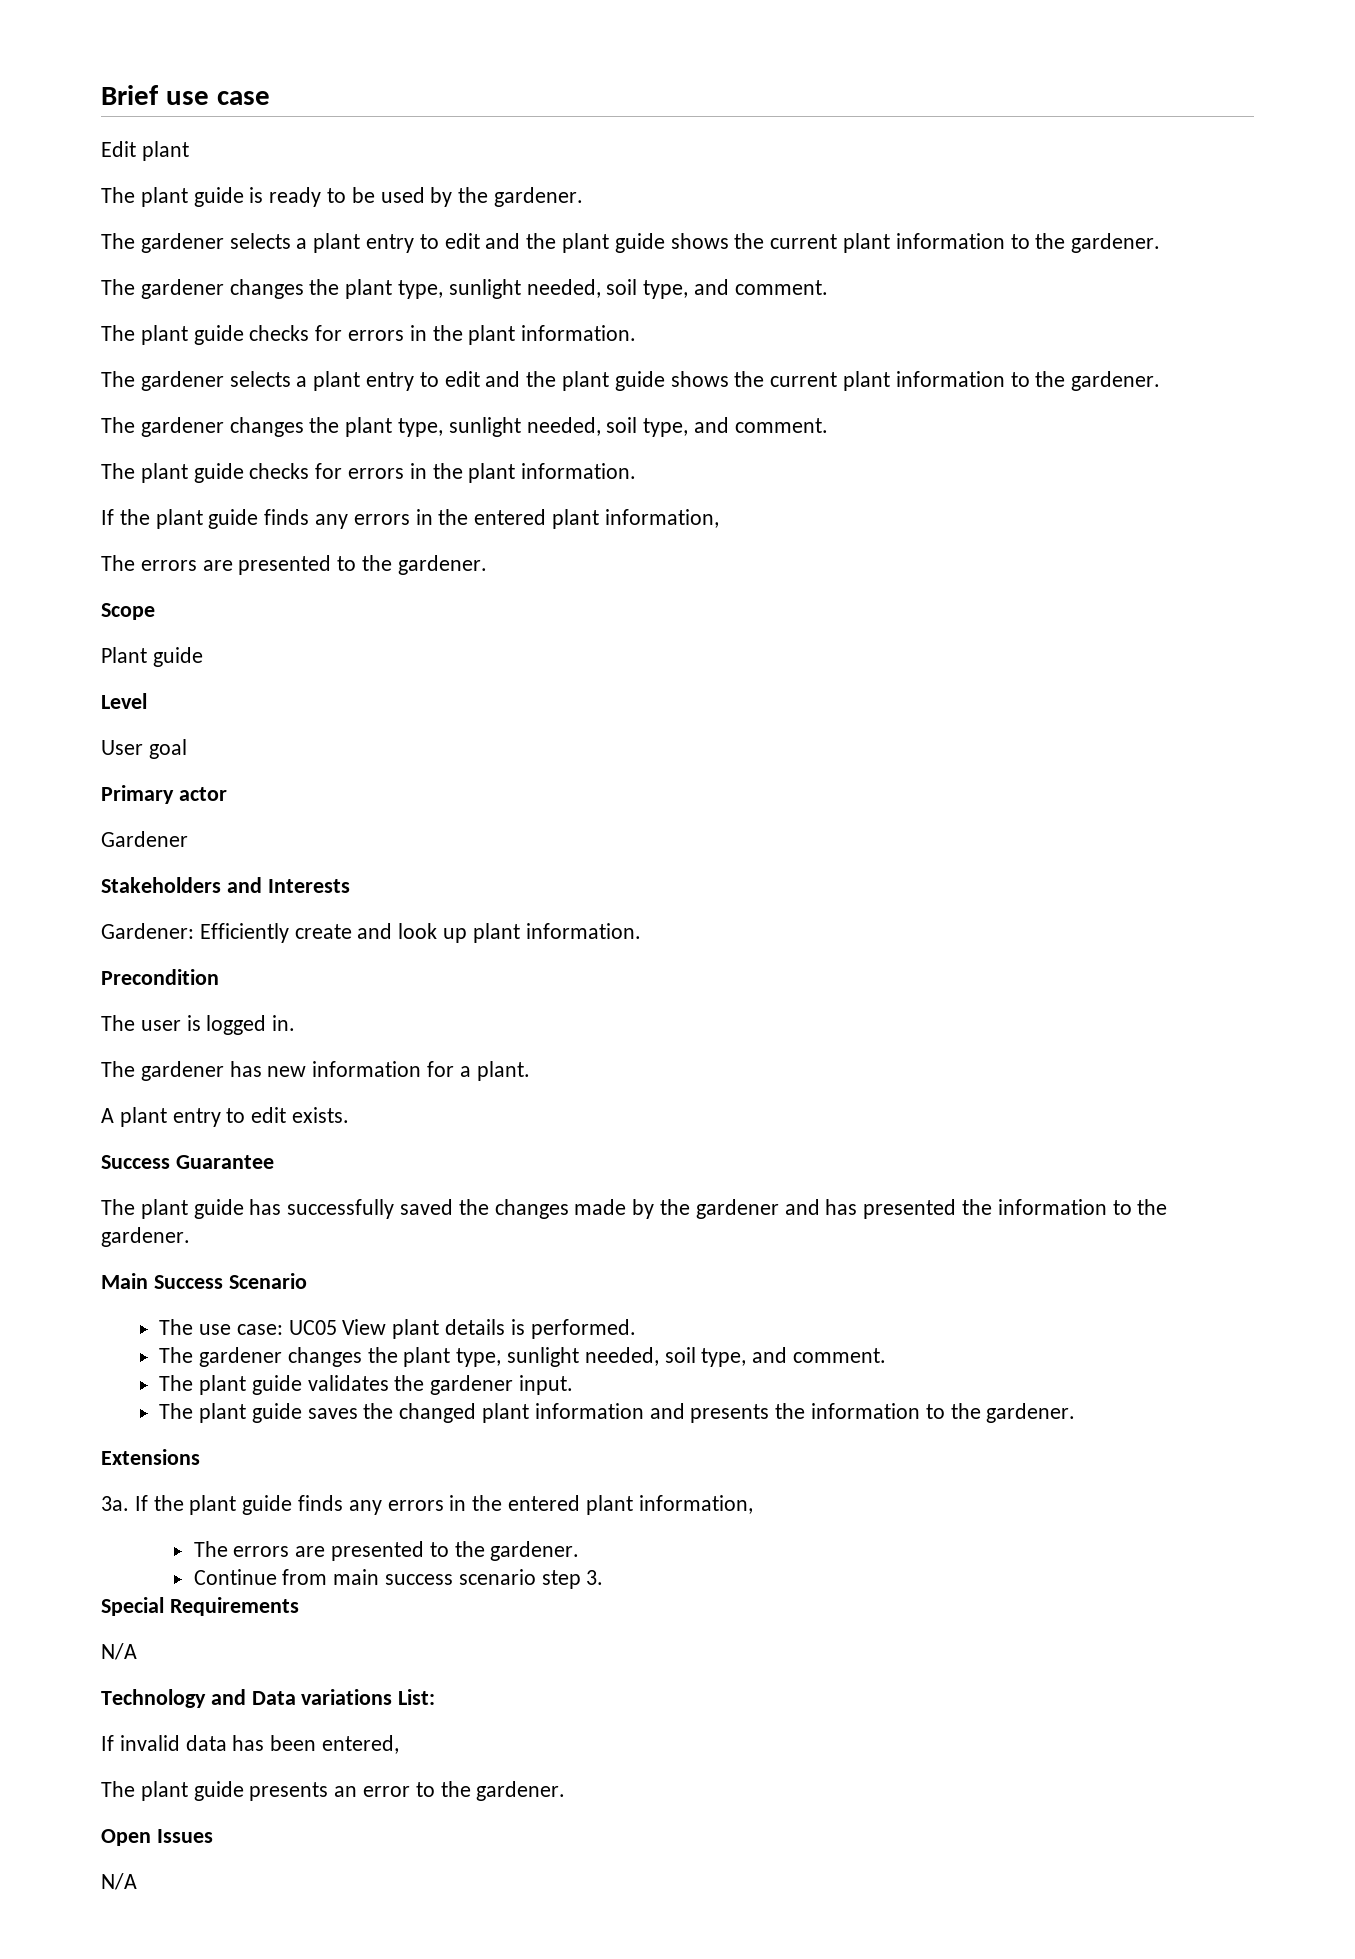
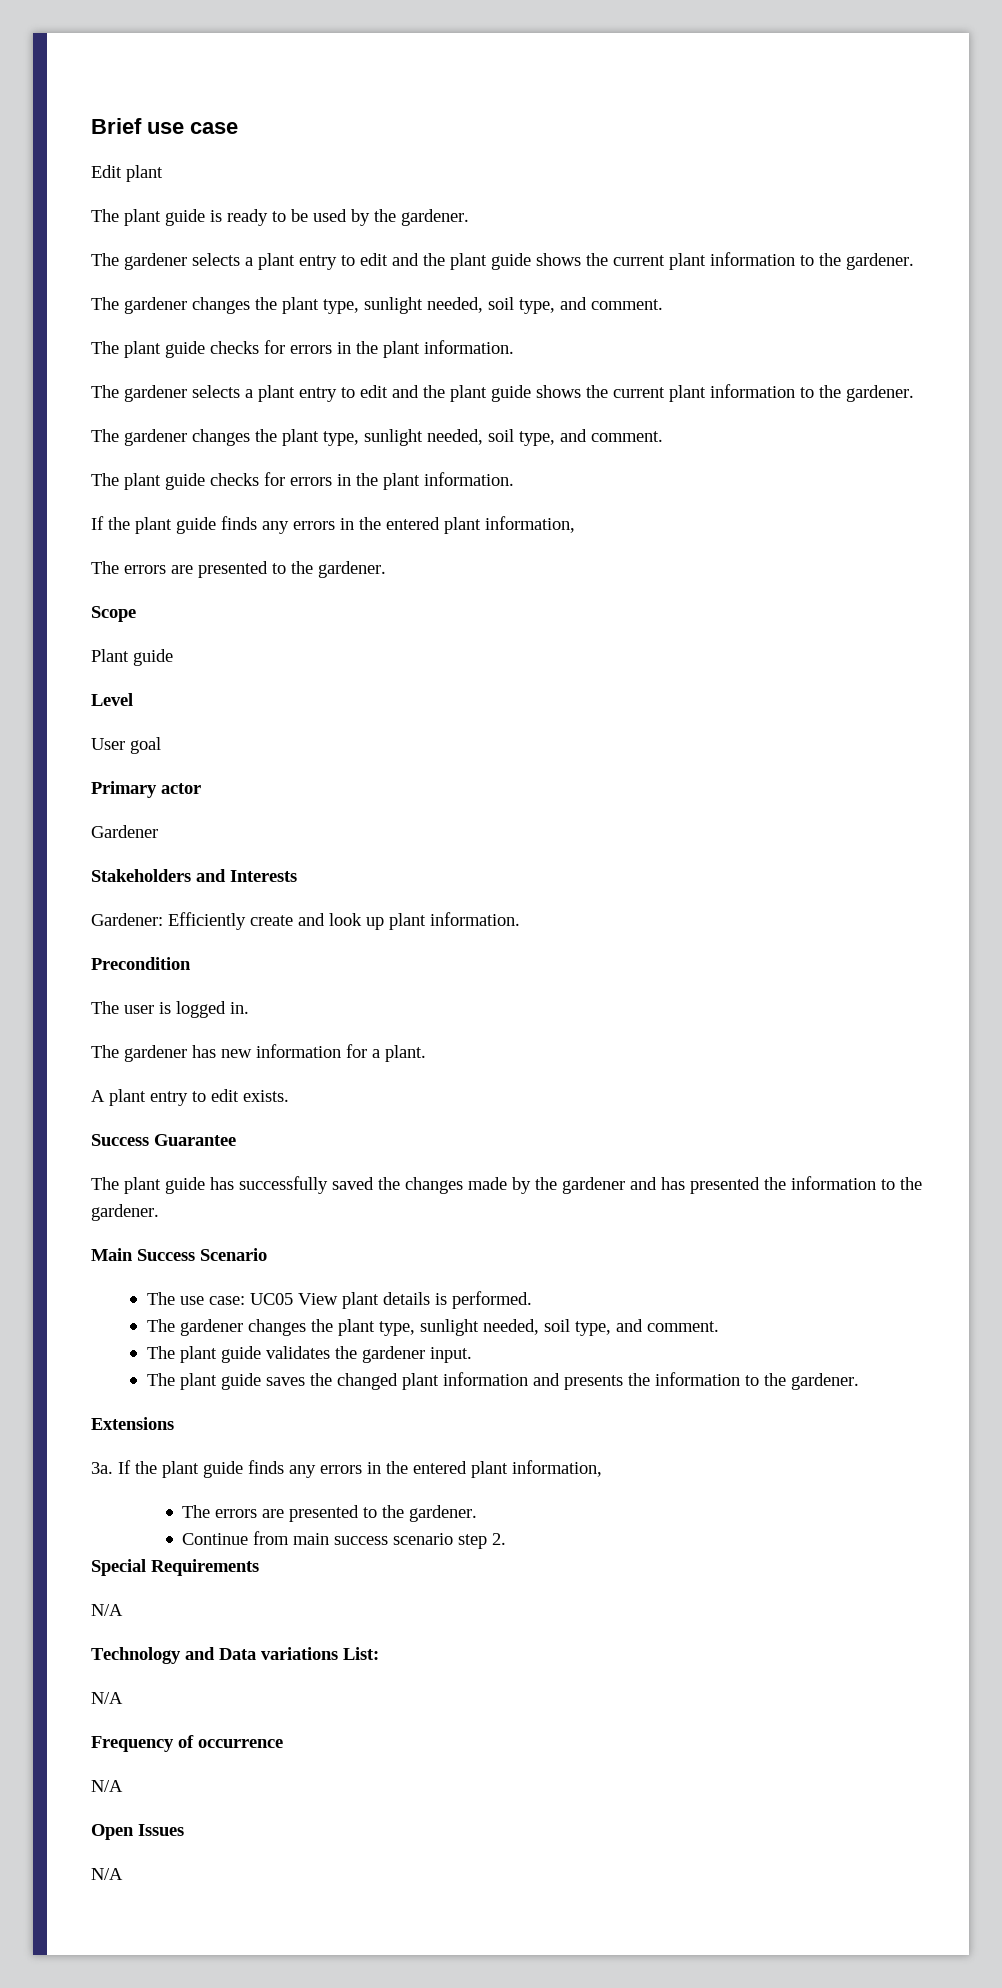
- Continue from main success scenario step 3.
+ Continue from main success scenario step 2.
  Technology and Data variations List:
- If invalid data has been entered,
- The plant guide presents an error to the gardener.
+ N/A
+ Frequency of occurrence
+ N/A

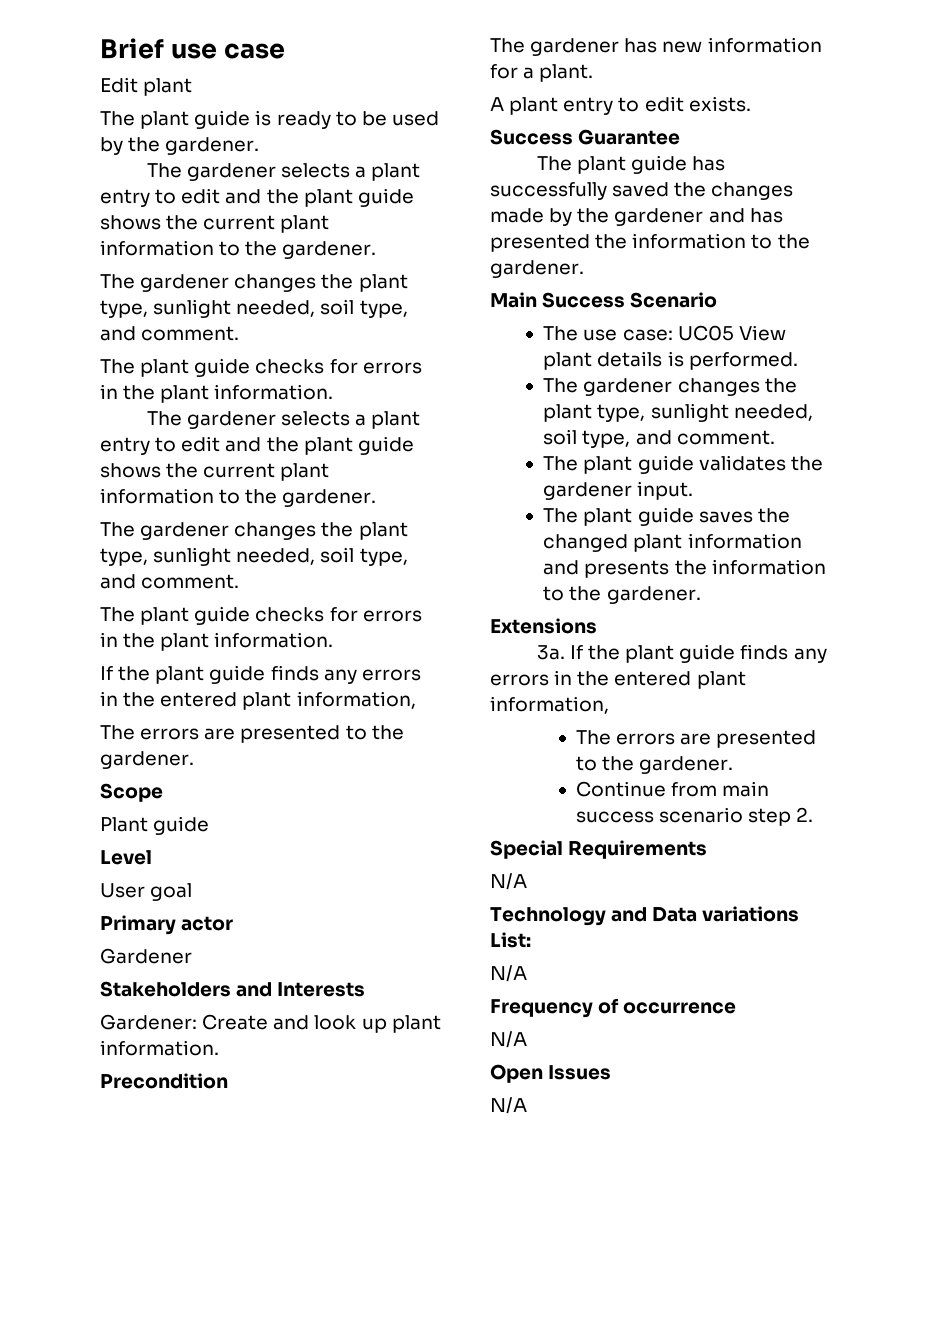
- Gardener: Efficiently create and look up plant information.
+ Gardener: Create and look up plant information.
- The user is logged in.

